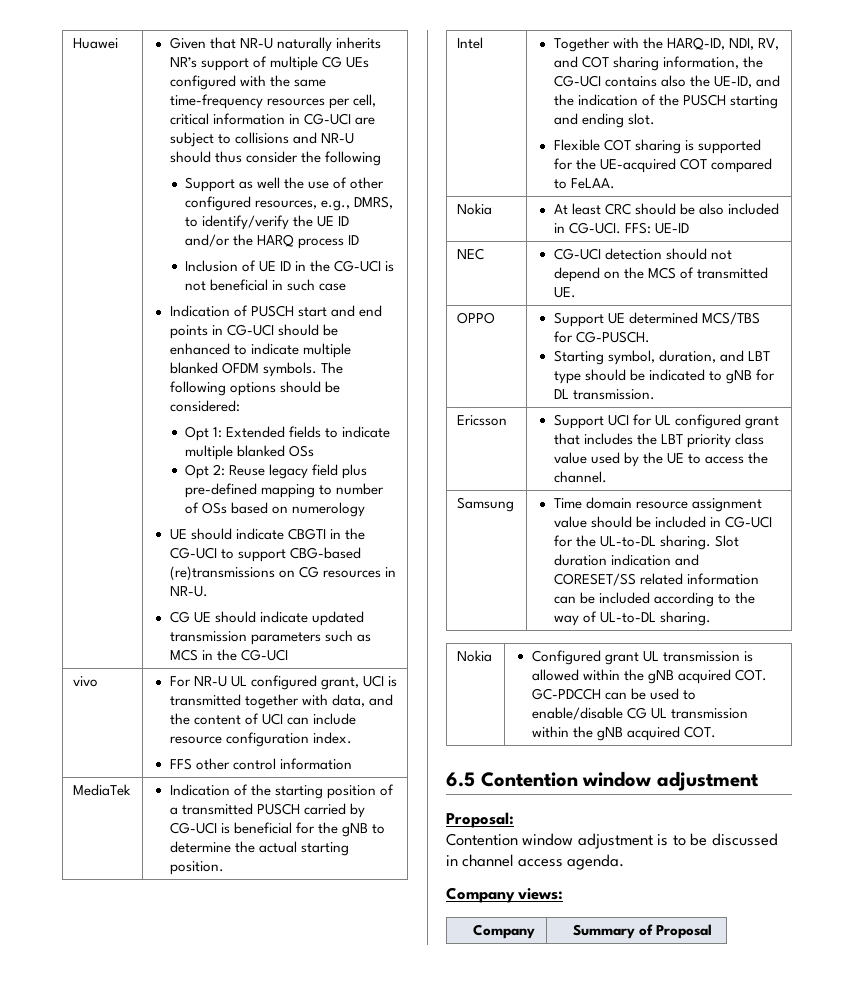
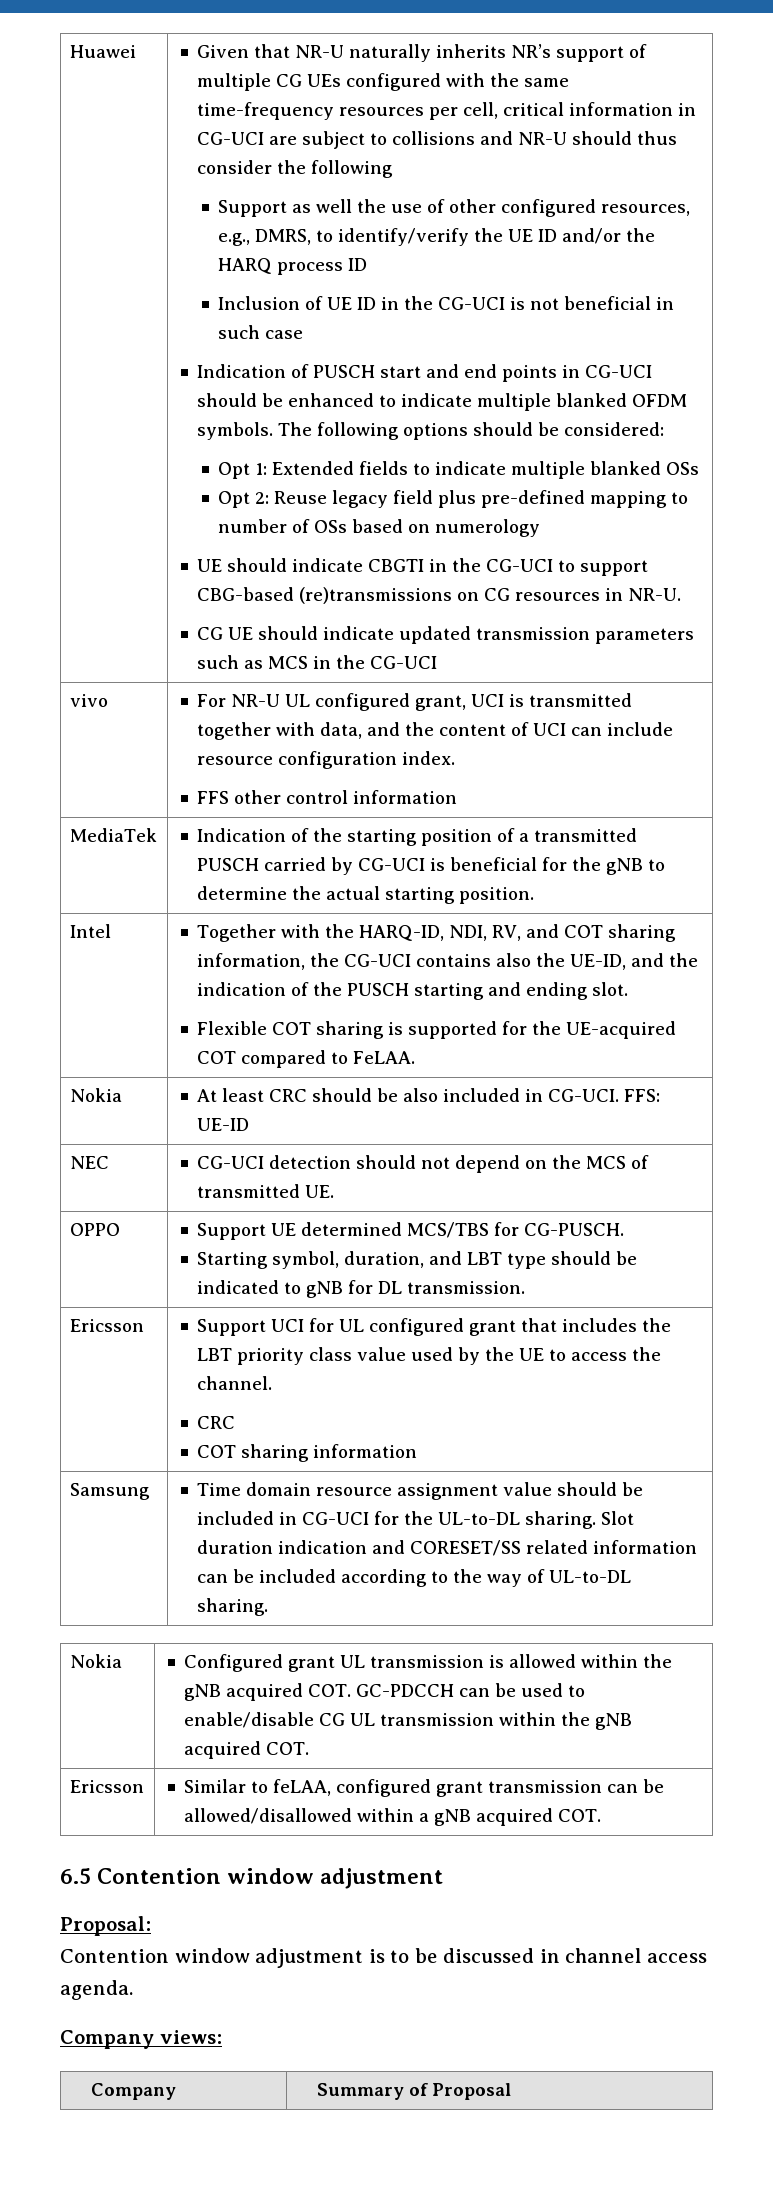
  Ericsson | Support UCI for UL configured grant that includes the LBT priority class value used by the UE to access the channel.
+ CRC
+ COT sharing information
+ Ericsson | Similar to feLAA, configured grant transmission can be allowed/disallowed within a gNB acquired COT.

